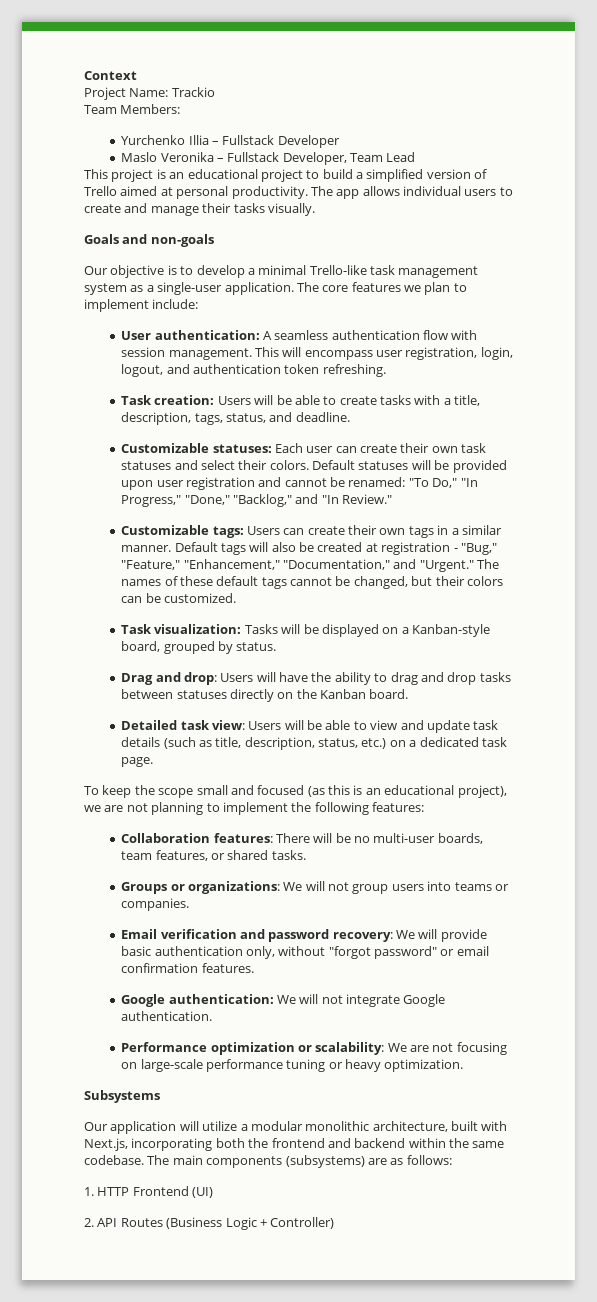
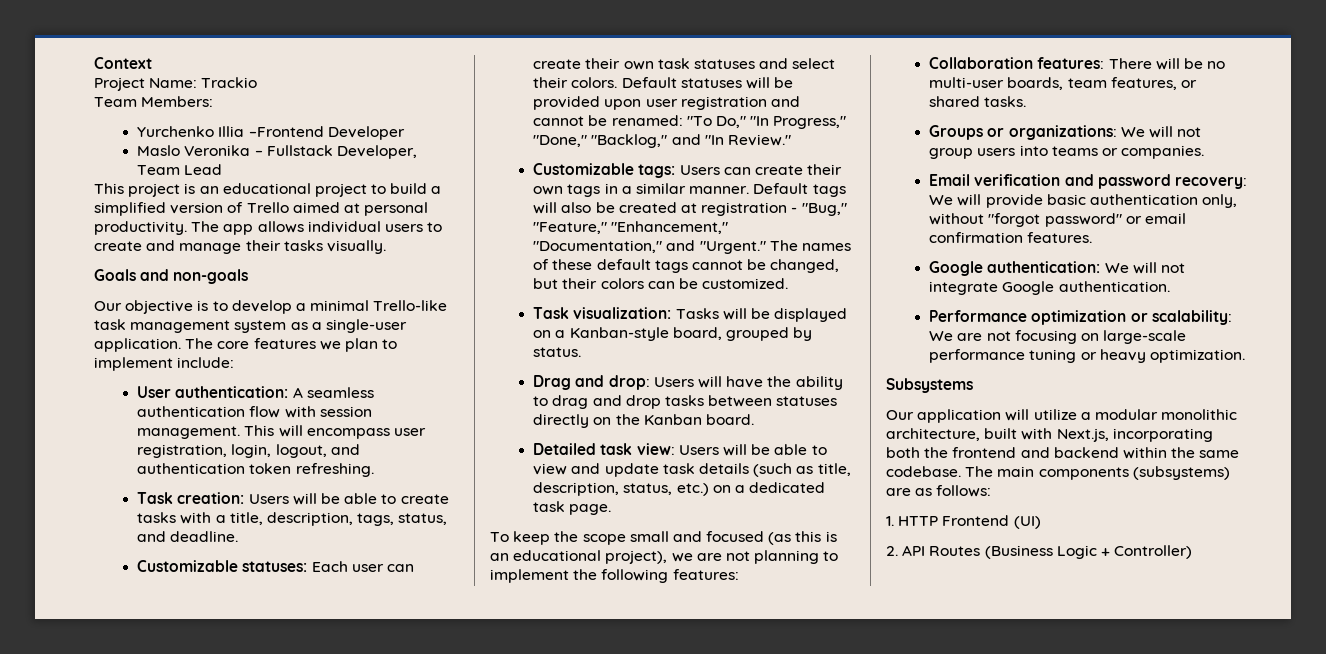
- Yurchenko Illia – Fullstack Developer
+ Yurchenko Illia –Frontend Developer

